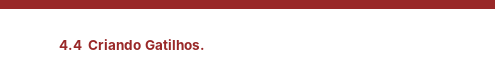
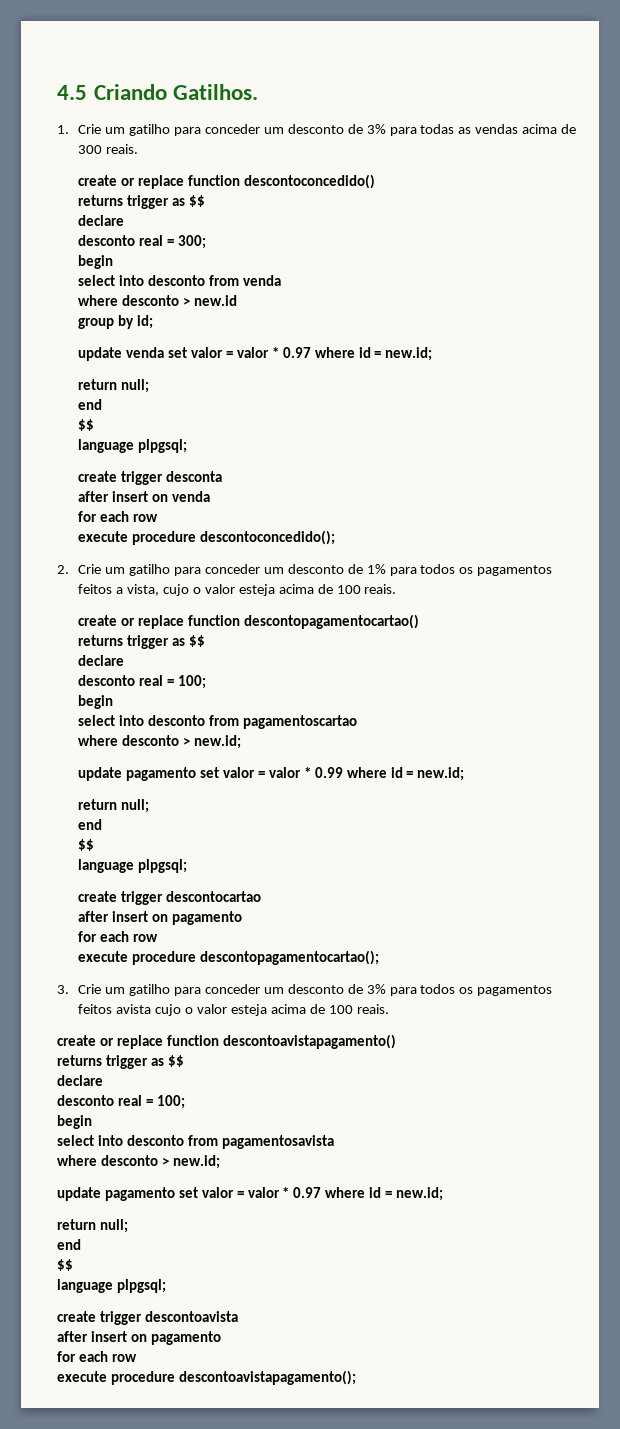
- 4.4 Criando Gatilhos.
+ 4.5 Criando Gatilhos.
+ 1. Crie um gatilho para conceder um desconto de 3% para todas as vendas acima de 300 reais.
+ create or replace function descontoconcedido()
+ returns trigger as $$
+ declare
+ desconto real = 300;
+ begin
+ select into desconto from venda
+ where desconto > new.id
+ group by id;
+ update venda set valor = valor * 0.97 where id = new.id;
+ return null;
+ end
+ $$
+ language plpgsql;
+ create trigger desconta
+ after insert on venda
+ for each row
+ execute procedure descontoconcedido();
+ 2. Crie um gatilho para conceder um desconto de 1% para todos os pagamentos feitos a vista, cujo o valor esteja acima de 100 reais.
+ create or replace function descontopagamentocartao()
+ returns trigger as $$
+ declare
+ desconto real = 100;
+ begin
+ select into desconto from pagamentoscartao
+ where desconto > new.id;
+ update pagamento set valor = valor * 0.99 where id = new.id;
+ return null;
+ end
+ $$
+ language plpgsql;
+ create trigger descontocartao
+ after insert on pagamento
+ for each row
+ execute procedure descontopagamentocartao();
+ 3. Crie um gatilho para conceder um desconto de 3% para todos os pagamentos feitos avista cujo o valor esteja acima de 100 reais.
+ create or replace function descontoavistapagamento()
+ returns trigger as $$
+ declare
+ desconto real = 100;
+ begin
+ select into desconto from pagamentosavista
+ where desconto > new.id;
+ update pagamento set valor = valor * 0.97 where id = new.id;
+ return null;
+ end
+ $$
+ language plpgsql;
+ create trigger descontoavista
+ after insert on pagamento
+ for each row
+ execute procedure descontoavistapagamento();

